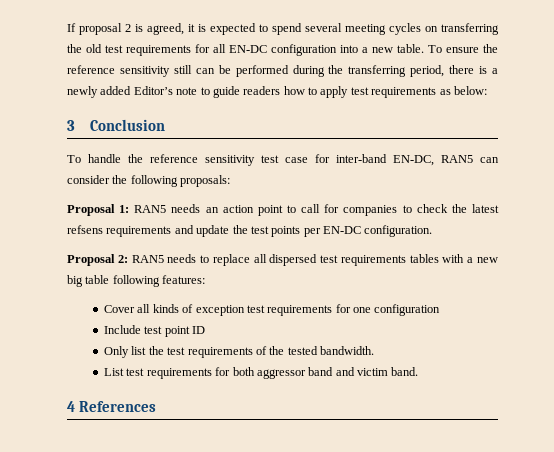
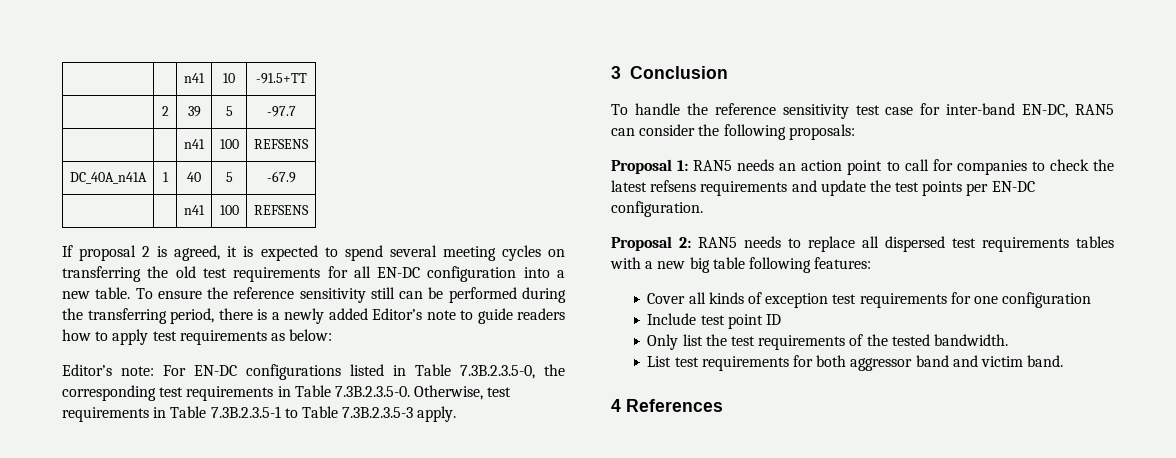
+ | | n41 | 10 | -91.5+TT
+ | 2 | 39 | 5 | -97.7
+ | | n41 | 100 | REFSENS
+ DC_40A_n41A | 1 | 40 | 5 | -67.9
+ | | n41 | 100 | REFSENS
+ Editor’s note: For EN-DC configurations listed in Table 7.3B.2.3.5-0, the corresponding test requirements in Table 7.3B.2.3.5-0. Otherwise, test requirements in Table 7.3B.2.3.5-1 to Table 7.3B.2.3.5-3 apply.

